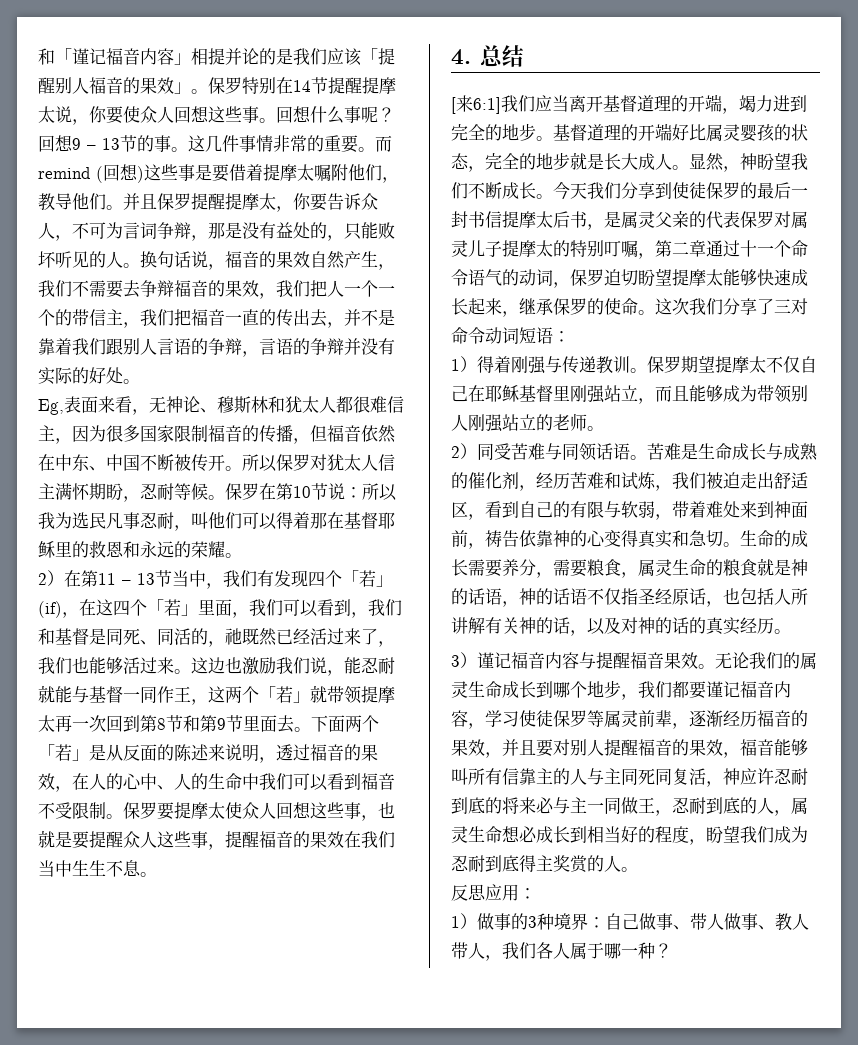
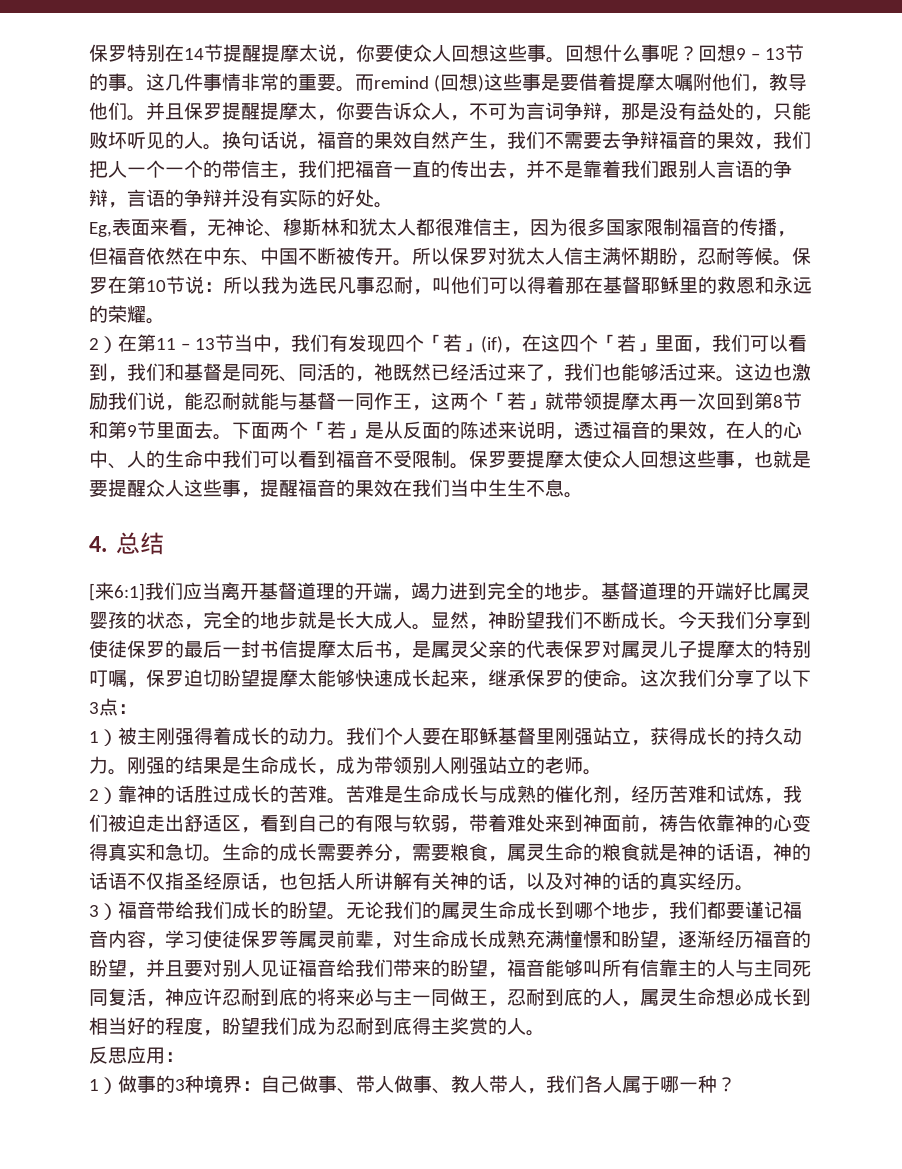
- 和「谨记福音内容」相提并论的是我们应该「提醒别人福音的果效」。
- 今天我们分享到使徒保罗的最后一封书信提摩太后书，是属灵父亲的代表保罗对属灵儿子提摩太的特别叮嘱，第二章通过十一个命令语气的动词，保罗迫切盼望提摩太能够快速成长起来，继承保罗的使命。
+ 今天我们分享到使徒保罗的最后一封书信提摩太后书，是属灵父亲的代表保罗对属灵儿子提摩太的特别叮嘱，保罗迫切盼望提摩太能够快速成长起来，继承保罗的使命。
- 这次我们分享了三对命令动词短语：
- 1）得着刚强与传递教训。保罗期望提摩太不仅自己在耶稣基督里刚强站立，而且能够成为带领别人刚强站立的老师。
+ 这次我们分享了以下3点：
+ 1）被主刚强得着成长的动力。我们个人要在耶稣基督里刚强站立，获得成长的持久动力。刚强的结果是生命成长，成为带领别人刚强站立的老师。
- 2）同受苦难与同领话语。
+ 2）靠神的话胜过成长的苦难。
- 3）谨记福音内容与提醒福音果效。
+ 3）福音带给我们成长的盼望。
- 无论我们的属灵生命成长到哪个地步，我们都要谨记福音内容，学习使徒保罗等属灵前辈，逐渐经历福音的果效，并且要对别人提醒福音的果效，福音能够叫所有信靠主的人与主同死同复活，神应许忍耐到底的将来必与主一同做王，忍耐到底的人，属灵生命想必成长到相当好的程度，盼望我们成为忍耐到底得主奖赏的人。
+ 无论我们的属灵生命成长到哪个地步，我们都要谨记福音内容，学习使徒保罗等属灵前辈，对生命成长成熟充满憧憬和盼望，逐渐经历福音的盼望，并且要对别人见证福音给我们带来的盼望，福音能够叫所有信靠主的人与主同死同复活，神应许忍耐到底的将来必与主一同做王，忍耐到底的人，属灵生命想必成长到相当好的程度，盼望我们成为忍耐到底得主奖赏的人。

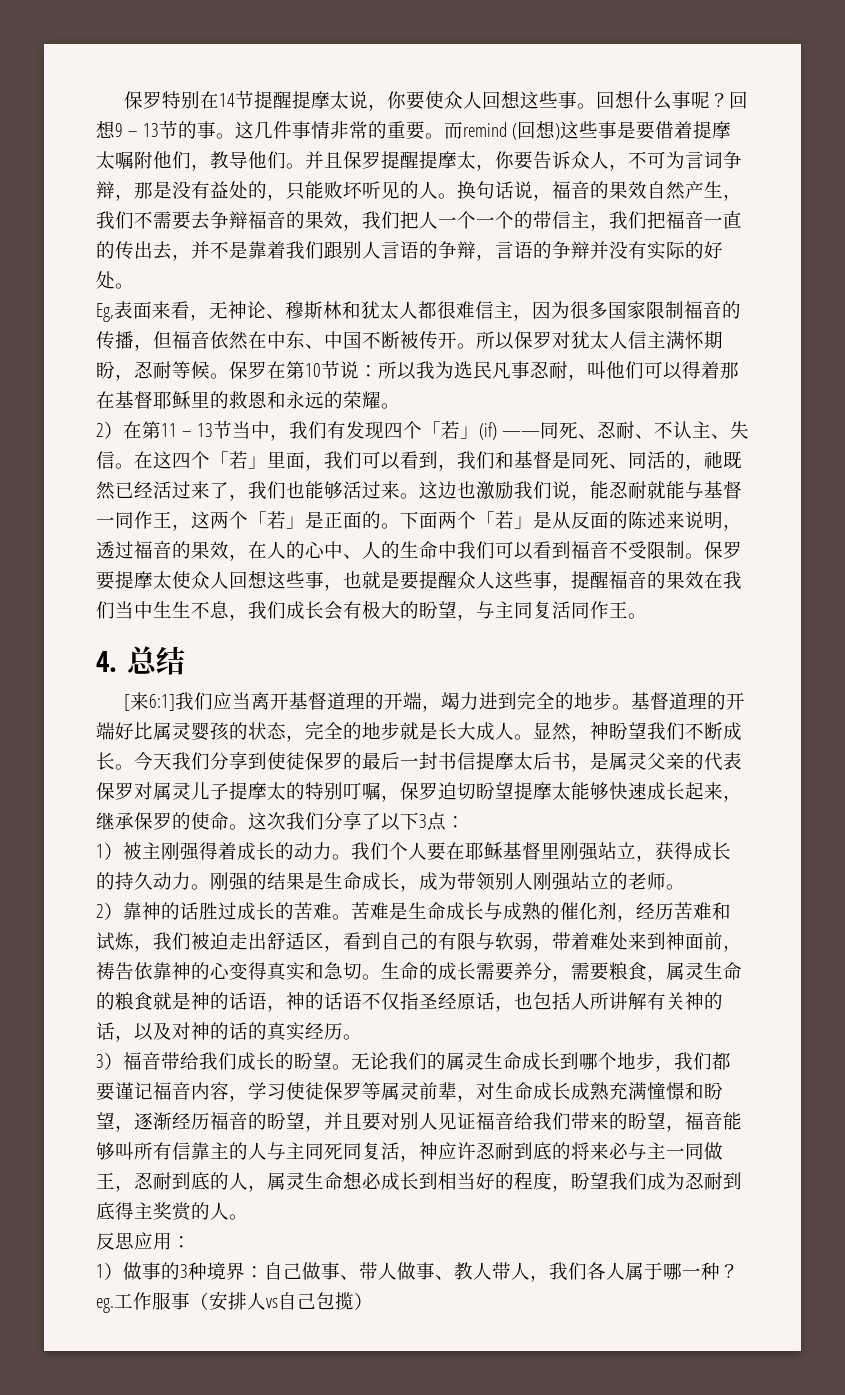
- 2）在第11 – 13节当中，我们有发现四个「若」(if)，在这四个「若」里面，我们可以看到，我们和基督是同死、同活的，祂既然已经活过来了，我们也能够活过来。
+ 2）在第11 – 13节当中，我们有发现四个「若」(if) ——同死、忍耐、不认主、失信。在这四个「若」里面，我们可以看到，我们和基督是同死、同活的，祂既然已经活过来了，我们也能够活过来。
- 这边也激励我们说，能忍耐就能与基督一同作王，这两个「若」就带领提摩太再一次回到第8节和第9节里面去。
+ 这边也激励我们说，能忍耐就能与基督一同作王，这两个「若」是正面的。
- 保罗要提摩太使众人回想这些事，也就是要提醒众人这些事，提醒福音的果效在我们当中生生不息。
+ 保罗要提摩太使众人回想这些事，也就是要提醒众人这些事，提醒福音的果效在我们当中生生不息，我们成长会有极大的盼望，与主同复活同作王。
- 1）做事的3种境界：自己做事、带人做事、教人带人，我们各人属于哪一种？
+ 1）做事的3种境界：自己做事、带人做事、教人带人，我们各人属于哪一种？eg.工作服事（安排人vs自己包揽）

